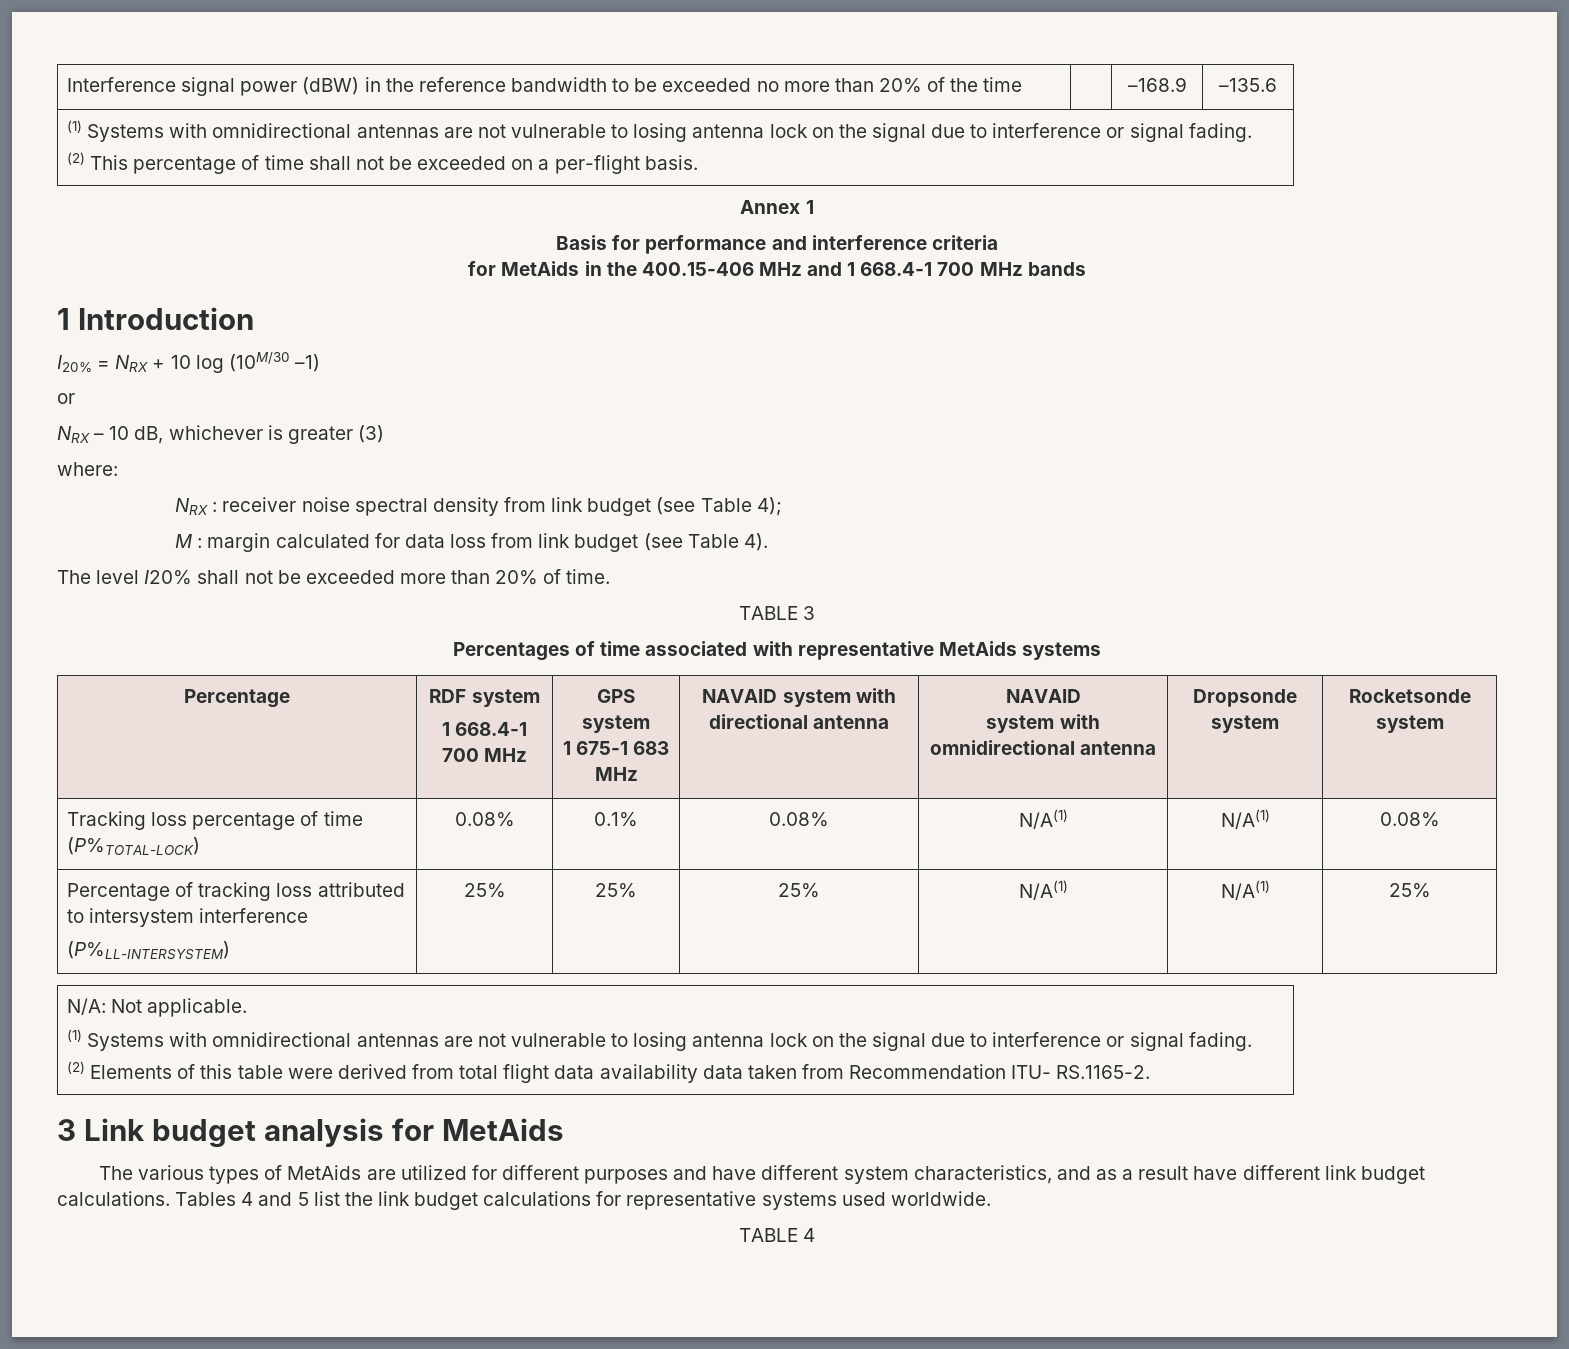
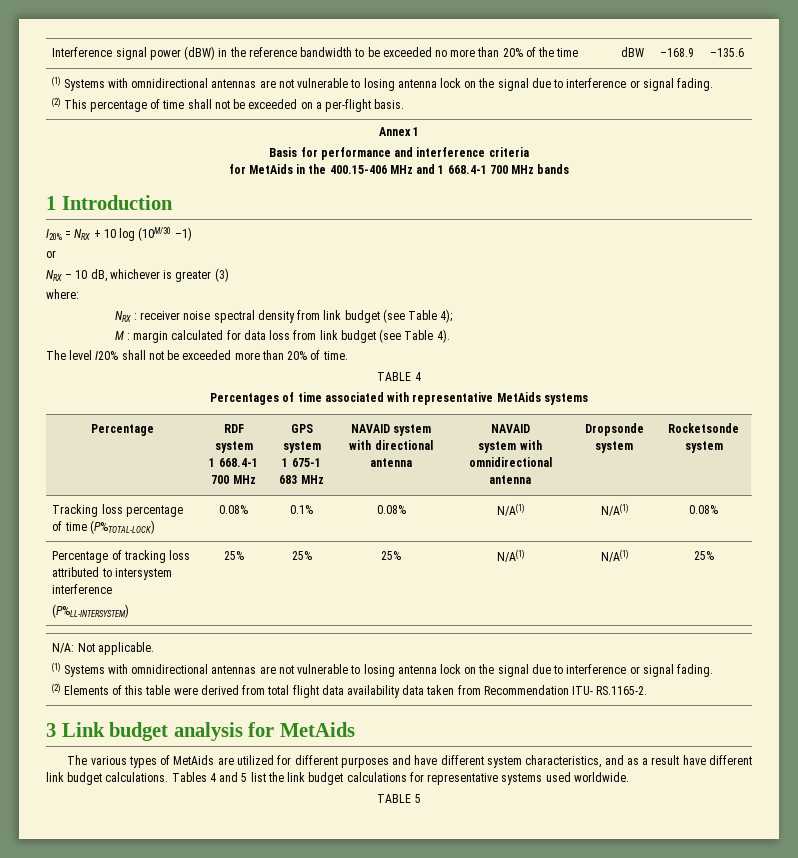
- Interference signal power (dBW) in the reference bandwidth to be exceeded no more than 20% of the time | | –168.9 | –135.6
+ Interference signal power (dBW) in the reference bandwidth to be exceeded no more than 20% of the time | dBW | –168.9 | –135.6
- TABLE 3
+ TABLE 4
- TABLE 4
+ TABLE 5

